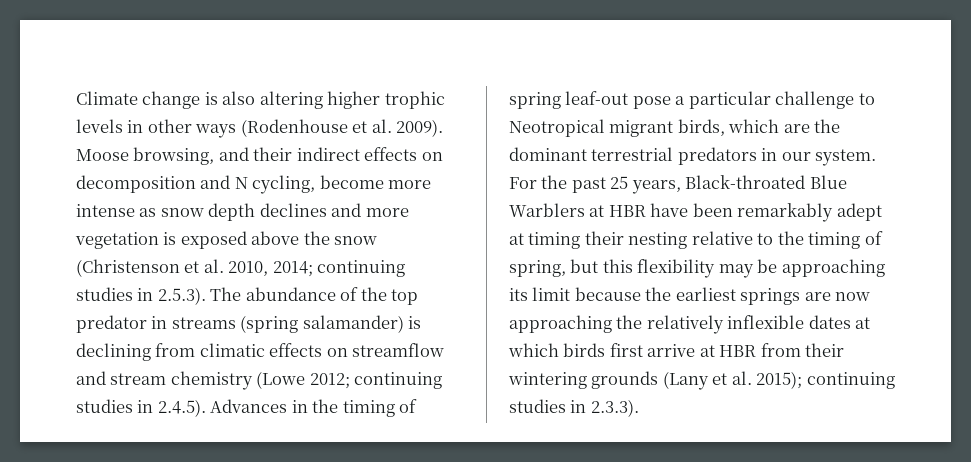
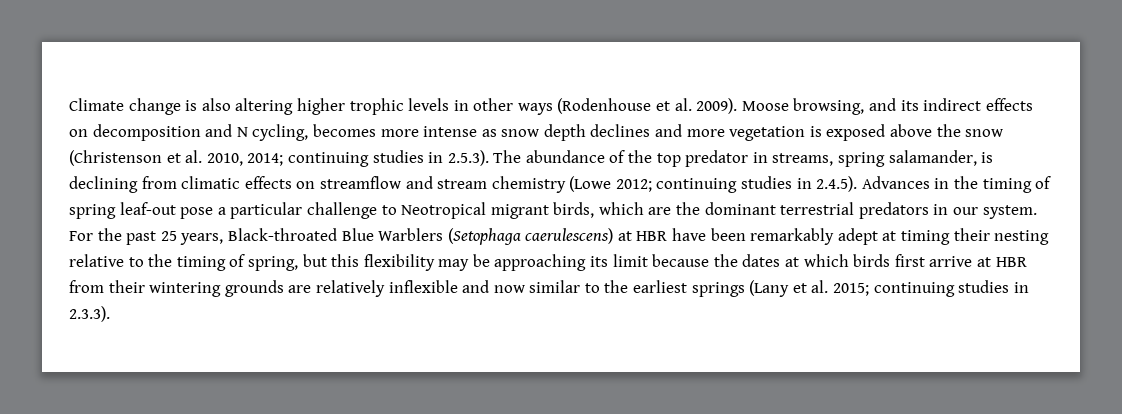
- Moose browsing, and their indirect effects on decomposition and N cycling, become more intense as snow depth declines and more vegetation is exposed above the snow (Christenson et al. 2010, 2014;
+ Moose browsing, and its indirect effects on decomposition and N cycling, becomes more intense as snow depth declines and more vegetation is exposed above the snow (Christenson et al. 2010, 2014;
- continuing studies in 2.5.3). The abundance of the top predator in streams (spring salamander) is declining from climatic effects on streamflow and stream chemistry (Lowe 2012;
+ continuing studies in 2.5.3). The abundance of the top predator in streams, spring salamander, is declining from climatic effects on streamflow and stream chemistry (Lowe 2012;
- For the past 25 years, Black-throated Blue Warblers at HBR have been remarkably adept at timing their nesting relative to the timing of spring, but this flexibility may be approaching its limit because the earliest springs are now approaching the relatively inflexible dates at which birds first arrive at HBR from their wintering grounds (Lany et al. 2015); continuing studies in 2.3.3).
+ For the past 25 years, Black-throated Blue Warblers (Setophaga caerulescens) at HBR have been remarkably adept at timing their nesting relative to the timing of spring, but this flexibility may be approaching its limit because the dates at which birds first arrive at HBR from their wintering grounds are relatively inflexible and now similar to the earliest springs (Lany et al. 2015; continuing studies in 2.3.3).

